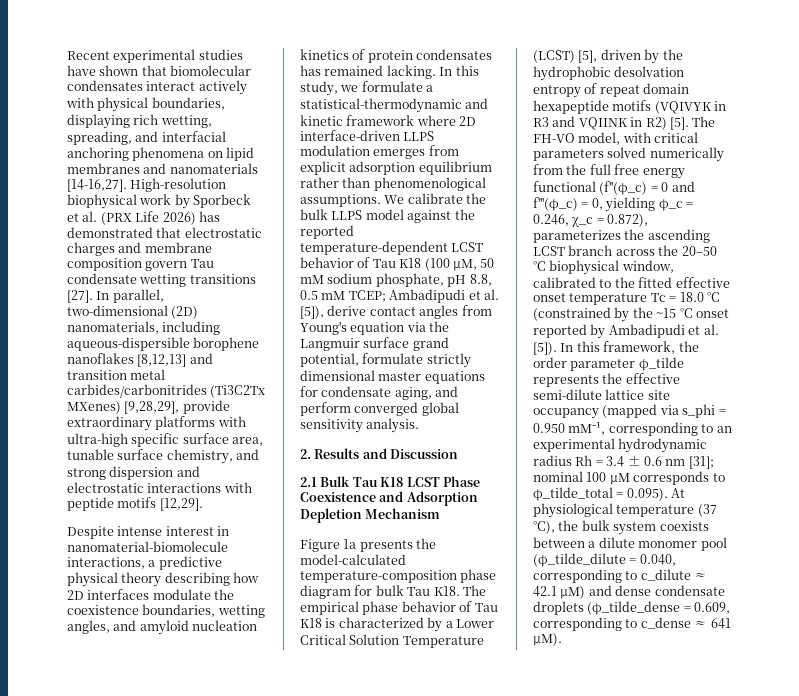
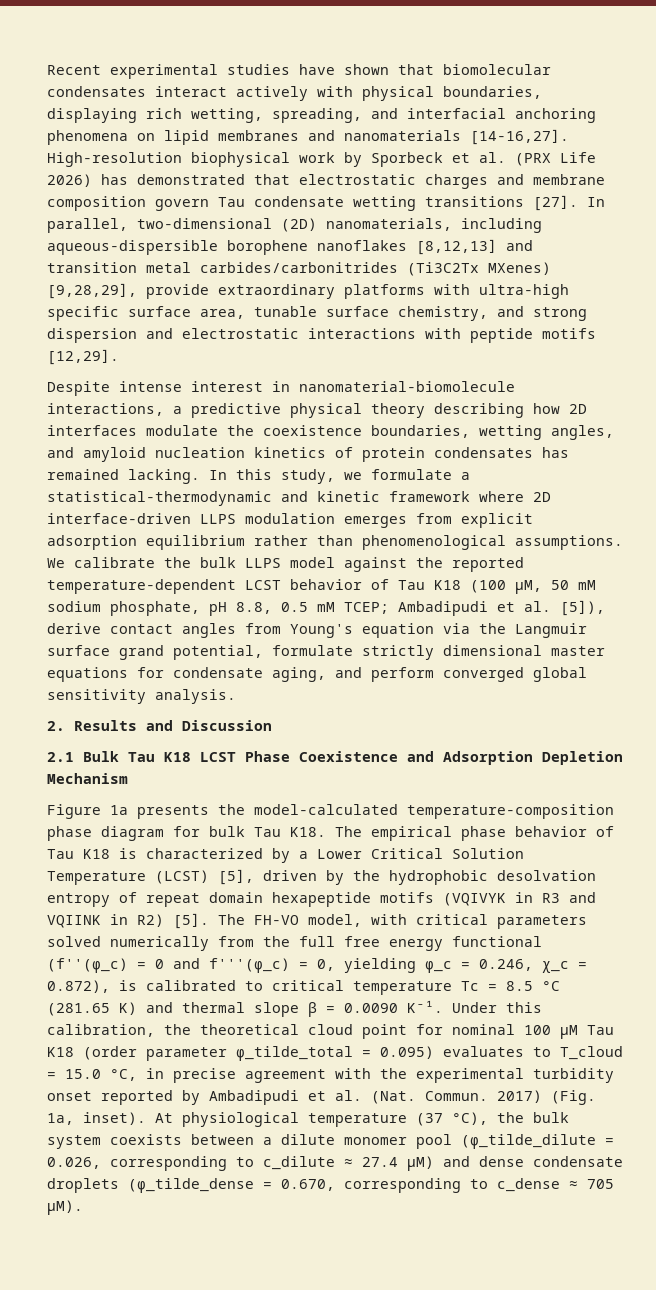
- The FH-VO model, with critical parameters solved numerically from the full free energy functional (f''(φ_c) = 0 and f'''(φ_c) = 0, yielding φ_c = 0.246, χ_c = 0.872), parameterizes the ascending LCST branch across the 20–50 °C biophysical window, calibrated to the fitted effective onset temperature Tc = 18.0 °C (constrained by the ~15 °C onset reported by Ambadipudi et al. [5]). In this framework, the order parameter φ_tilde represents the effective semi-dilute lattice site occupancy (mapped via s_phi = 0.950 mM⁻¹, corresponding to an experimental hydrodynamic radius Rh = 3.4 ± 0.6 nm [31]; nominal 100 µM corresponds to φ_tilde_total = 0.095). At physiological temperature (37 °C), the bulk system coexists between a dilute monomer pool (φ_tilde_dilute = 0.040, corresponding to c_dilute ≈ 42.1 µM) and dense condensate droplets (φ_tilde_dense = 0.609, corresponding to c_dense ≈ 641 µM).
+ The FH-VO model, with critical parameters solved numerically from the full free energy functional (f''(φ_c) = 0 and f'''(φ_c) = 0, yielding φ_c = 0.246, χ_c = 0.872), is calibrated to critical temperature Tc = 8.5 °C (281.65 K) and thermal slope β = 0.0090 K⁻¹. Under this calibration, the theoretical cloud point for nominal 100 µM Tau K18 (order parameter φ_tilde_total = 0.095) evaluates to T_cloud = 15.0 °C, in precise agreement with the experimental turbidity onset reported by Ambadipudi et al. (Nat. Commun. 2017) (Fig. 1a, inset). At physiological temperature (37 °C), the bulk system coexists between a dilute monomer pool (φ_tilde_dilute = 0.026, corresponding to c_dilute ≈ 27.4 µM) and dense condensate droplets (φ_tilde_dense = 0.670, corresponding to c_dense ≈ 705 µM).

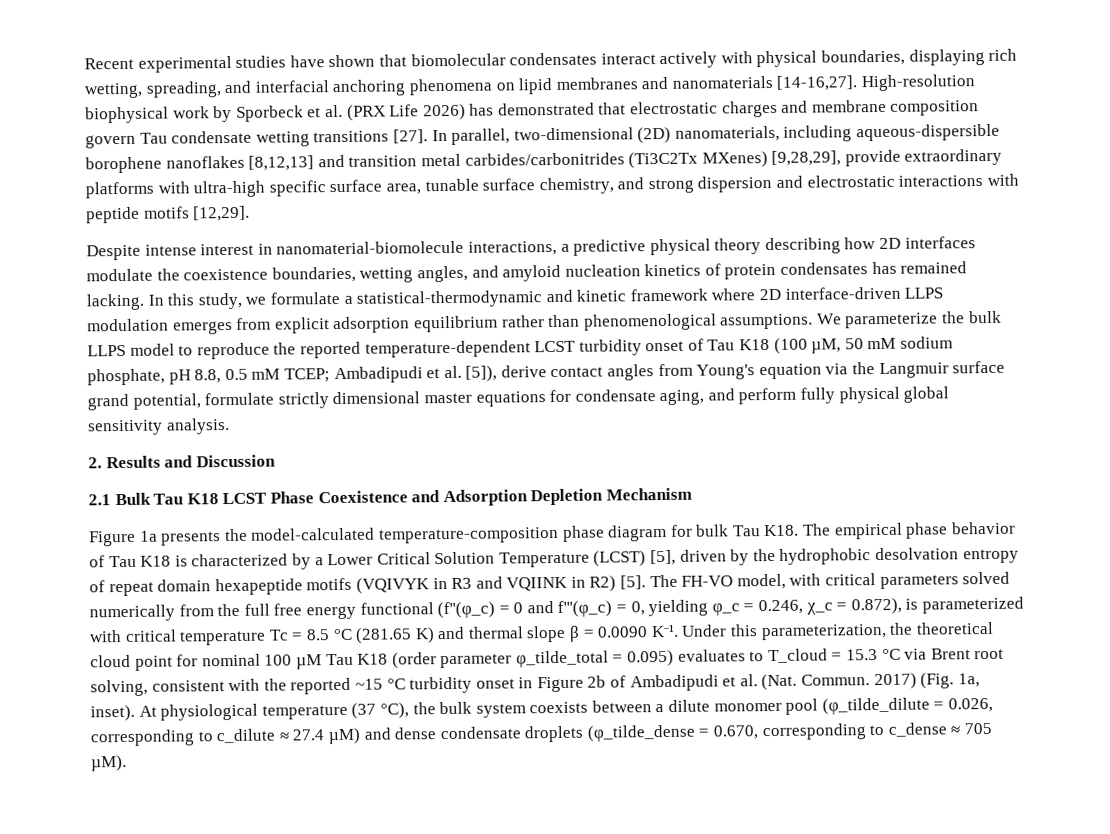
- We calibrate the bulk LLPS model against the reported temperature-dependent LCST behavior of Tau K18 (100 µM, 50 mM sodium phosphate, pH 8.8, 0.5 mM TCEP; Ambadipudi et al. [5]), derive contact angles from Young's equation via the Langmuir surface grand potential, formulate strictly dimensional master equations for condensate aging, and perform converged global sensitivity analysis.
+ We parameterize the bulk LLPS model to reproduce the reported temperature-dependent LCST turbidity onset of Tau K18 (100 µM, 50 mM sodium phosphate, pH 8.8, 0.5 mM TCEP; Ambadipudi et al. [5]), derive contact angles from Young's equation via the Langmuir surface grand potential, formulate strictly dimensional master equations for condensate aging, and perform fully physical global sensitivity analysis.
- The FH-VO model, with critical parameters solved numerically from the full free energy functional (f''(φ_c) = 0 and f'''(φ_c) = 0, yielding φ_c = 0.246, χ_c = 0.872), is calibrated to critical temperature Tc = 8.5 °C (281.65 K) and thermal slope β = 0.0090 K⁻¹. Under this calibration, the theoretical cloud point for nominal 100 µM Tau K18 (order parameter φ_tilde_total = 0.095) evaluates to T_cloud = 15.0 °C, in precise agreement with the experimental turbidity onset reported by Ambadipudi et al. (Nat. Commun.
+ The FH-VO model, with critical parameters solved numerically from the full free energy functional (f''(φ_c) = 0 and f'''(φ_c) = 0, yielding φ_c = 0.246, χ_c = 0.872), is parameterized with critical temperature Tc = 8.5 °C (281.65 K) and thermal slope β = 0.0090 K⁻¹. Under this parameterization, the theoretical cloud point for nominal 100 µM Tau K18 (order parameter φ_tilde_total = 0.095) evaluates to T_cloud = 15.3 °C via Brent root solving, consistent with the reported ~15 °C turbidity onset in Figure 2b of Ambadipudi et al. (Nat. Commun.

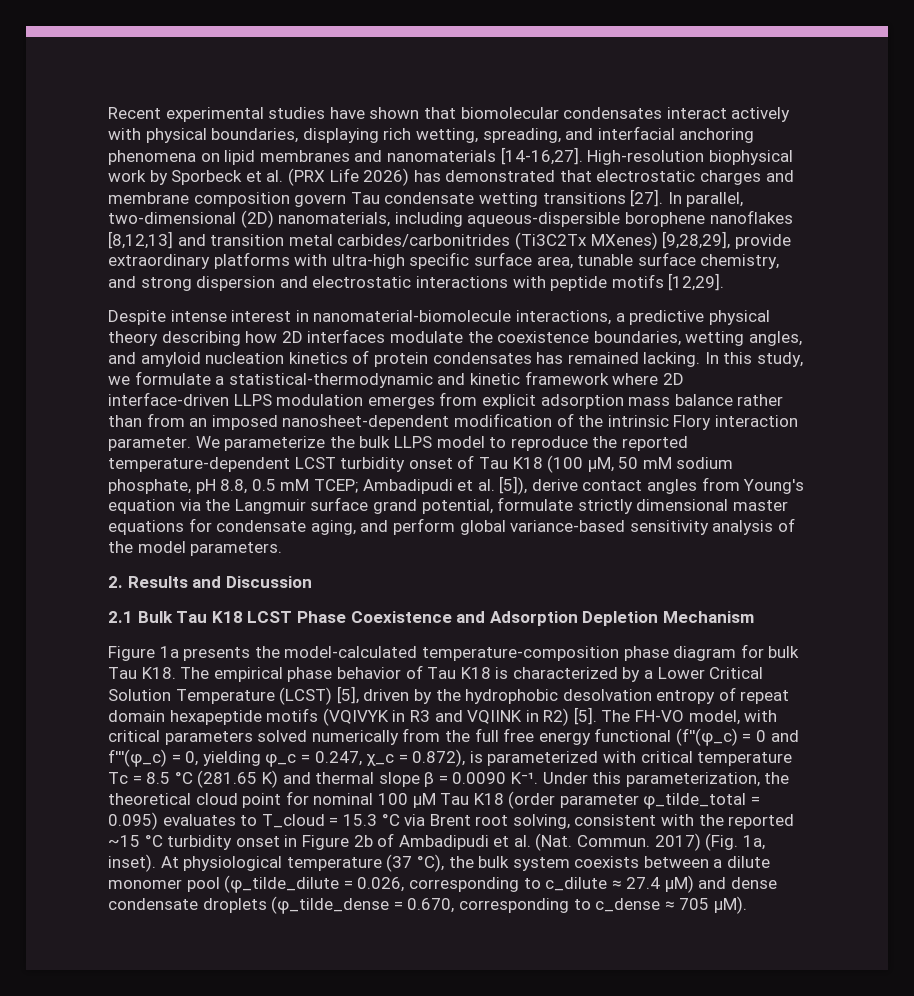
- In this study, we formulate a statistical-thermodynamic and kinetic framework where 2D interface-driven LLPS modulation emerges from explicit adsorption equilibrium rather than phenomenological assumptions.
+ In this study, we formulate a statistical-thermodynamic and kinetic framework where 2D interface-driven LLPS modulation emerges from explicit adsorption mass balance rather than from an imposed nanosheet-dependent modification of the intrinsic Flory interaction parameter.
- We parameterize the bulk LLPS model to reproduce the reported temperature-dependent LCST turbidity onset of Tau K18 (100 µM, 50 mM sodium phosphate, pH 8.8, 0.5 mM TCEP; Ambadipudi et al. [5]), derive contact angles from Young's equation via the Langmuir surface grand potential, formulate strictly dimensional master equations for condensate aging, and perform fully physical global sensitivity analysis.
+ We parameterize the bulk LLPS model to reproduce the reported temperature-dependent LCST turbidity onset of Tau K18 (100 µM, 50 mM sodium phosphate, pH 8.8, 0.5 mM TCEP; Ambadipudi et al. [5]), derive contact angles from Young's equation via the Langmuir surface grand potential, formulate strictly dimensional master equations for condensate aging, and perform global variance-based sensitivity analysis of the model parameters.
- The FH-VO model, with critical parameters solved numerically from the full free energy functional (f''(φ_c) = 0 and f'''(φ_c) = 0, yielding φ_c = 0.246, χ_c = 0.872), is parameterized with critical temperature Tc = 8.5 °C (281.65 K) and thermal slope β = 0.0090 K⁻¹. Under this parameterization, the theoretical cloud point for nominal 100 µM Tau K18 (order parameter φ_tilde_total = 0.095) evaluates to T_cloud = 15.3 °C via Brent root solving, consistent with the reported ~15 °C turbidity onset in Figure 2b of Ambadipudi et al. (Nat. Commun.
+ The FH-VO model, with critical parameters solved numerically from the full free energy functional (f''(φ_c) = 0 and f'''(φ_c) = 0, yielding φ_c = 0.247, χ_c = 0.872), is parameterized with critical temperature Tc = 8.5 °C (281.65 K) and thermal slope β = 0.0090 K⁻¹. Under this parameterization, the theoretical cloud point for nominal 100 µM Tau K18 (order parameter φ_tilde_total = 0.095) evaluates to T_cloud = 15.3 °C via Brent root solving, consistent with the reported ~15 °C turbidity onset in Figure 2b of Ambadipudi et al. (Nat. Commun.

